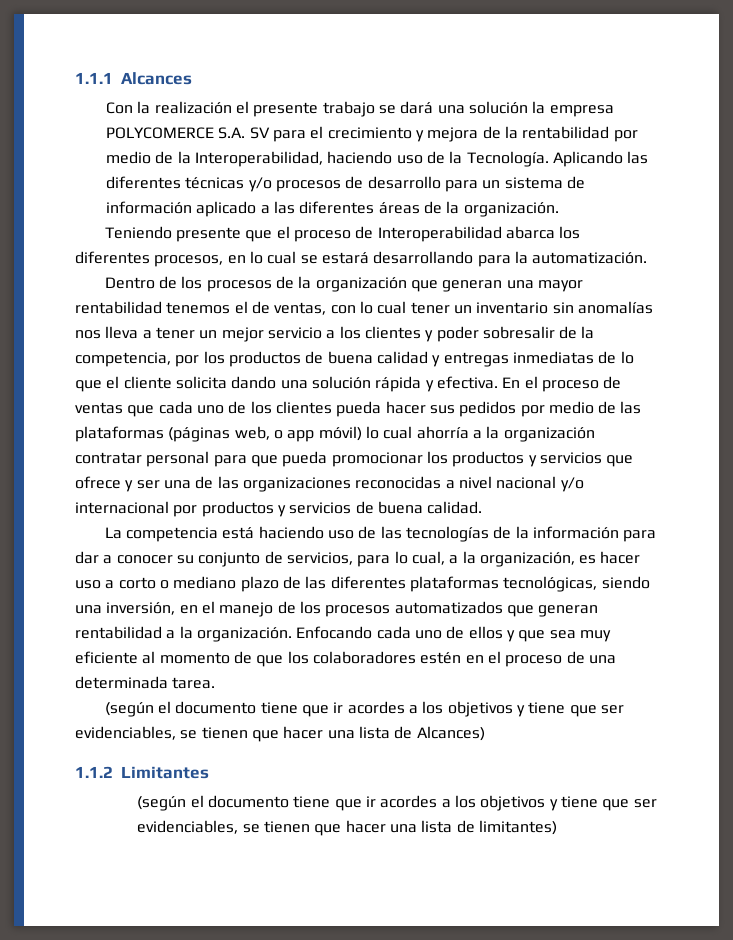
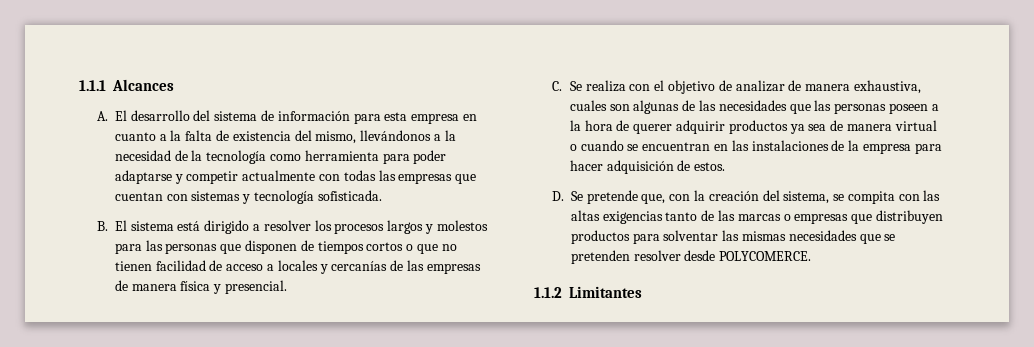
- Con la realización el presente trabajo se dará una solución la empresa POLYCOMERCE S.A. SV para el crecimiento y mejora de la rentabilidad por medio de la Interoperabilidad, haciendo uso de la Tecnología. Aplicando las diferentes técnicas y/o procesos de desarrollo para un sistema de información aplicado a las diferentes áreas de la organización.
- Teniendo presente que el proceso de Interoperabilidad abarca los diferentes procesos, en lo cual se estará desarrollando para la automatización.
- Dentro de los procesos de la organización que generan una mayor rentabilidad tenemos el de ventas, con lo cual tener un inventario sin anomalías nos lleva a tener un mejor servicio a los clientes y poder sobresalir de la competencia, por los productos de buena calidad y entregas inmediatas de lo que el cliente solicita dando una solución rápida y efectiva. En el proceso de ventas que cada uno de los clientes pueda hacer sus pedidos por medio de las plataformas (páginas web, o app móvil) lo cual ahorría a la organización contratar personal para que pueda promocionar los productos y servicios que ofrece y ser una de las organizaciones reconocidas a nivel nacional y/o internacional por productos y servicios de buena calidad.
- La competencia está haciendo uso de las tecnologías de la información para dar a conocer su conjunto de servicios, para lo cual, a la organización, es hacer uso a corto o mediano plazo de las diferentes plataformas tecnológicas, siendo una inversión, en el manejo de los procesos automatizados que generan rentabilidad a la organización. Enfocando cada uno de ellos y que sea muy eficiente al momento de que los colaboradores estén en el proceso de una determinada tarea.
- (según el documento tiene que ir acordes a los objetivos y tiene que ser evidenciables, se tienen que hacer una lista de Alcances)
+ A. El desarrollo del sistema de información para esta empresa en cuanto a la falta de existencia del mismo, llevándonos a la necesidad de la tecnología como herramienta para poder adaptarse y competir actualmente con todas las empresas que cuentan con sistemas y tecnología sofisticada.
+ B. El sistema está dirigido a resolver los procesos largos y molestos para las personas que disponen de tiempos cortos o que no tienen facilidad de acceso a locales y cercanías de las empresas de manera física y presencial.
+ C. Se realiza con el objetivo de analizar de manera exhaustiva, cuales son algunas de las necesidades que las personas poseen a la hora de querer adquirir productos ya sea de manera virtual o cuando se encuentran en las instalaciones de la empresa para hacer adquisición de estos.
+ D. Se pretende que, con la creación del sistema, se compita con las altas exigencias tanto de las marcas o empresas que distribuyen productos para solventar las mismas necesidades que se pretenden resolver desde POLYCOMERCE.
  1.1.2 Limitantes
- (según el documento tiene que ir acordes a los objetivos y tiene que ser evidenciables, se tienen que hacer una lista de limitantes)

